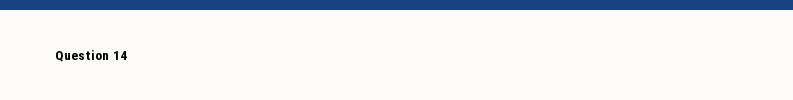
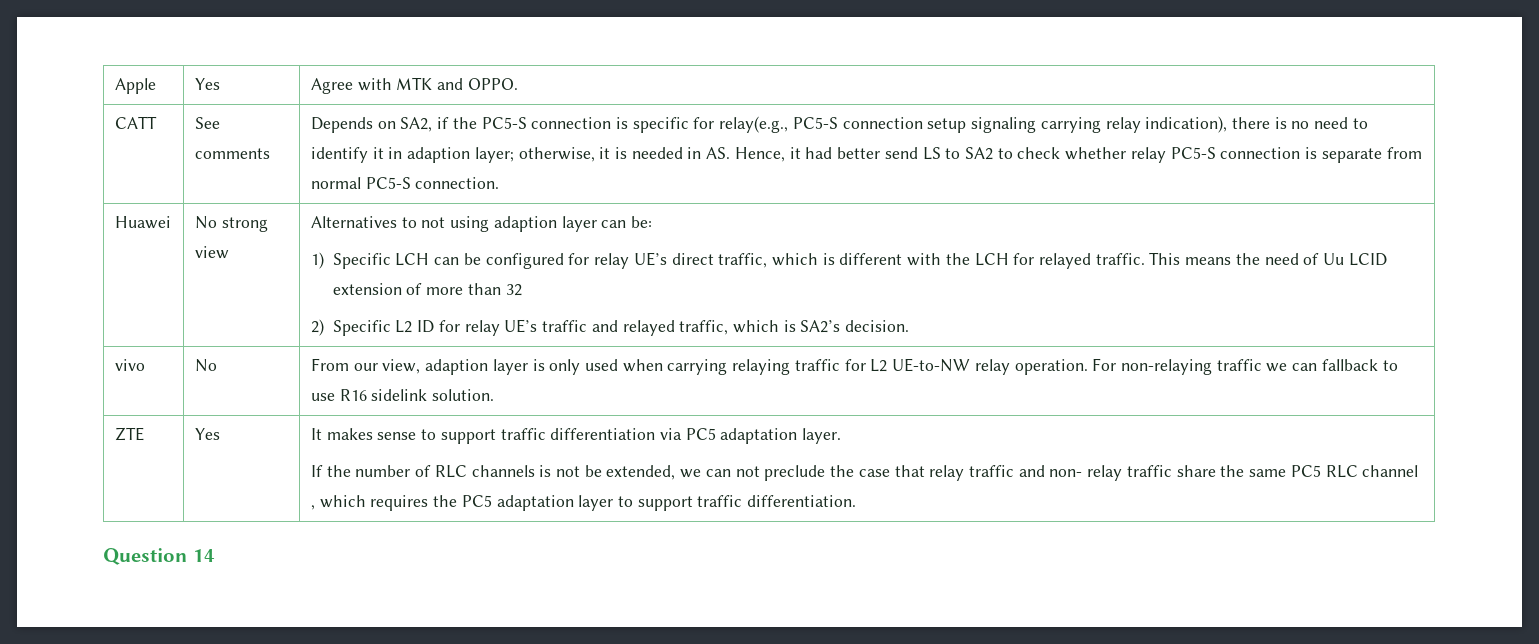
+ Apple | Yes | Agree with MTK and OPPO.
+ CATT | See comments | Depends on SA2, if the PC5-S connection is specific for relay(e.g., PC5-S connection setup signaling carrying relay indication), there is no need to identify it in adaption layer; otherwise, it is needed in AS. Hence, it had better send LS to SA2 to check whether relay PC5-S connection is separate from normal PC5-S connection.
+ Huawei | No strong view | Alternatives to not using adaption layer can be:
+ 1) Specific LCH can be configured for relay UE’s direct traffic, which is different with the LCH for relayed traffic. This means the need of Uu LCID extension of more than 32
+ 2) Specific L2 ID for relay UE’s traffic and relayed traffic, which is SA2’s decision.
+ vivo | No | From our view, adaption layer is only used when carrying relaying traffic for L2 UE-to-NW relay operation. For non-relaying traffic we can fallback to use R16 sidelink solution.
+ ZTE | Yes | It makes sense to support traffic differentiation via PC5 adaptation layer.
+ If the number of RLC channels is not be extended, we can not preclude the case that relay traffic and non- relay traffic share the same PC5 RLC channel , which requires the PC5 adaptation layer to support traffic differentiation.

